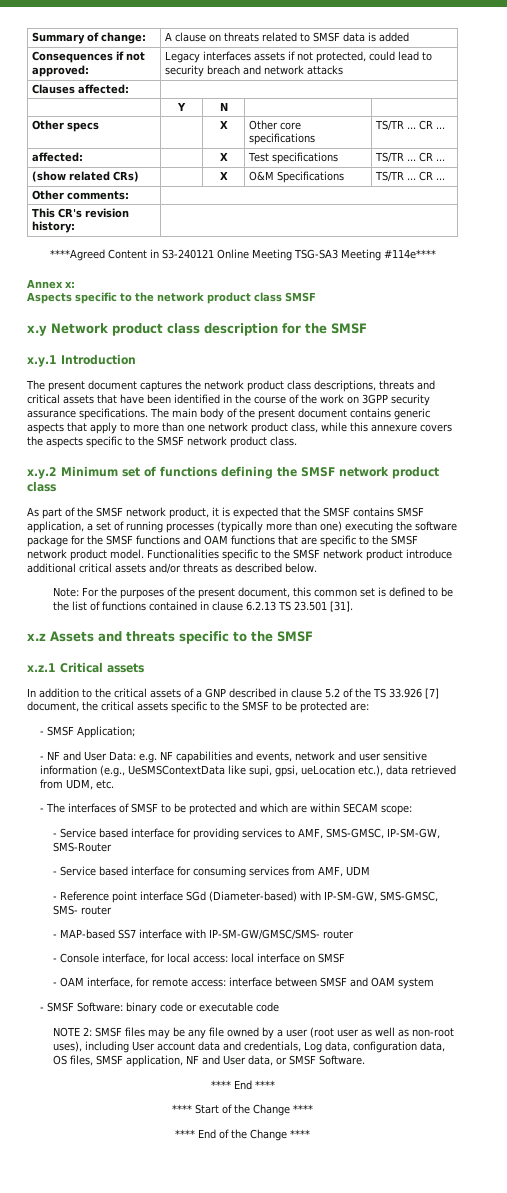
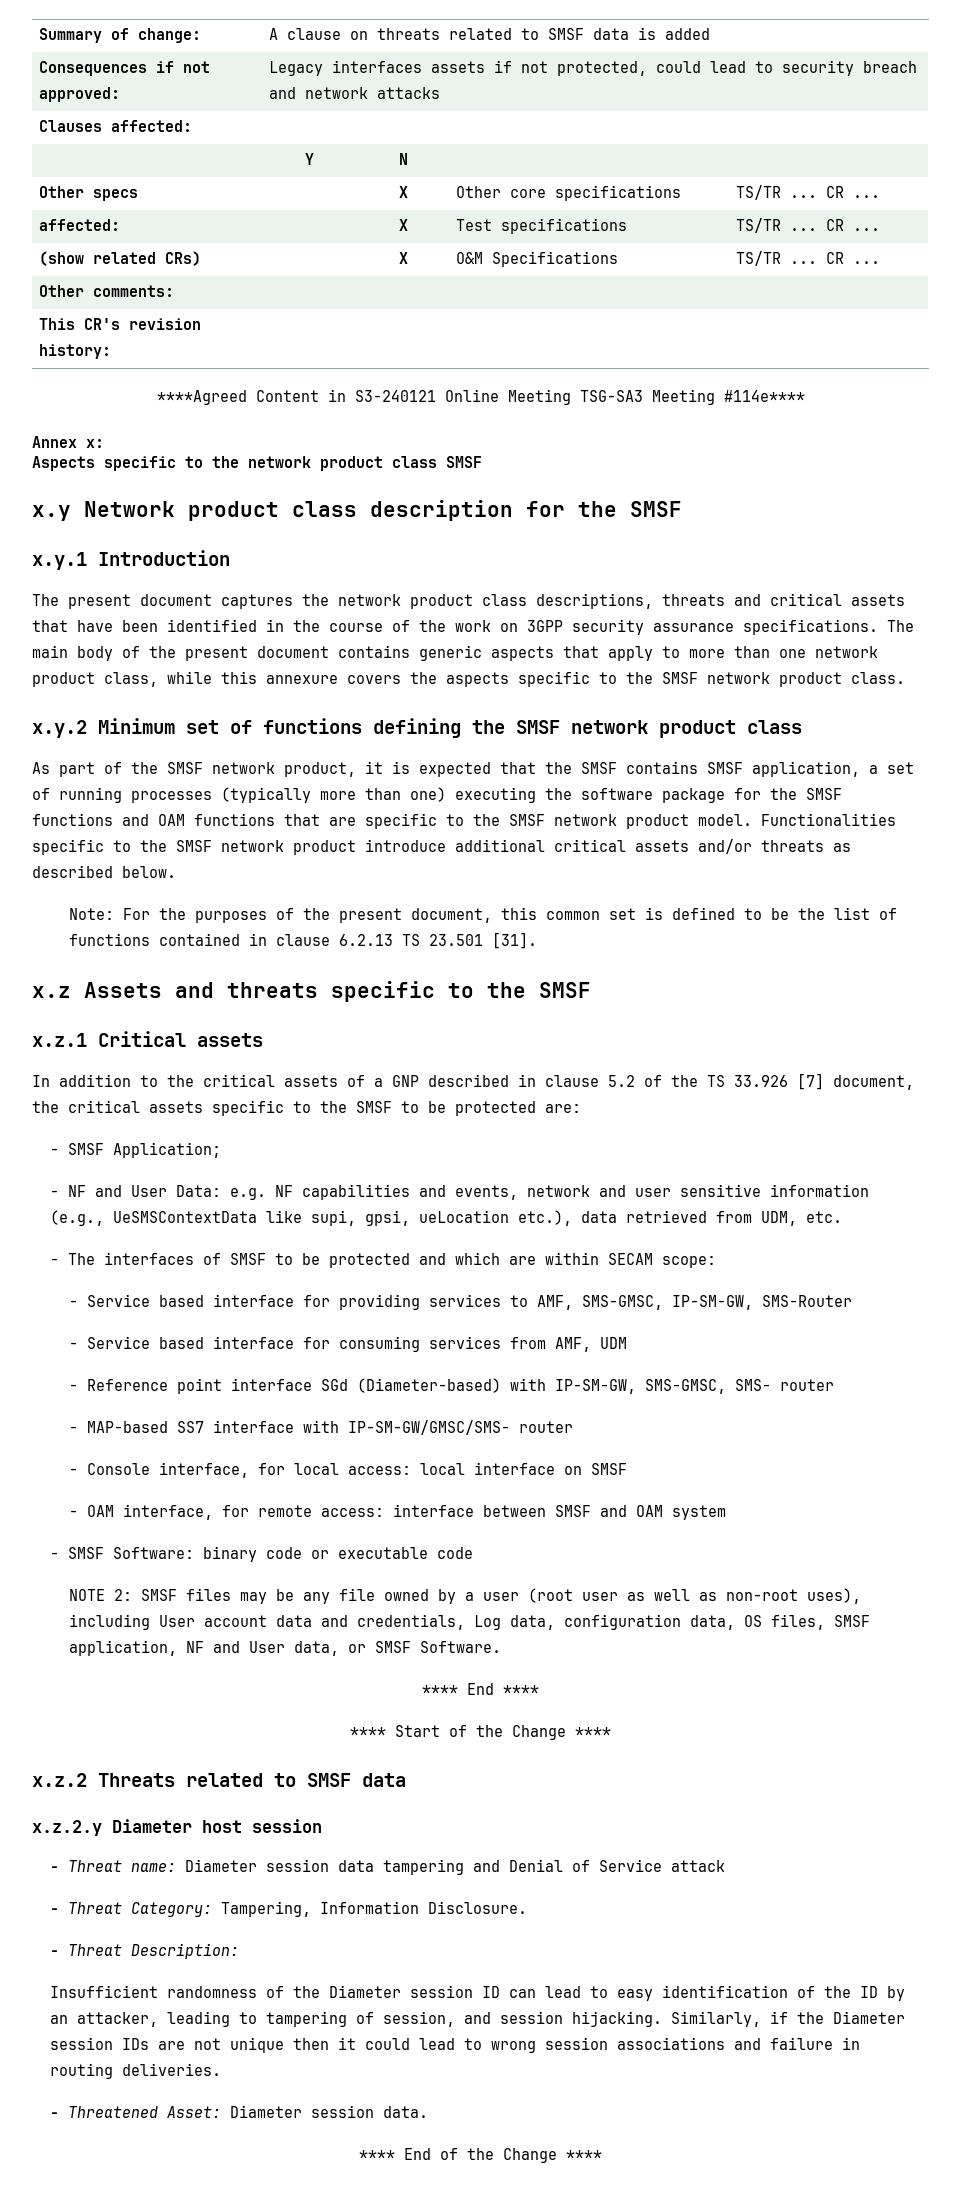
+ x.z.2 Threats related to SMSF data
+ x.z.2.y Diameter host session
+ - Threat name: Diameter session data tampering and Denial of Service attack
+ - Threat Category: Tampering, Information Disclosure.
+ - Threat Description:
+ Insufficient randomness of the Diameter session ID can lead to easy identification of the ID by an attacker, leading to tampering of session, and session hijacking. Similarly, if the Diameter session IDs are not unique then it could lead to wrong session associations and failure in routing deliveries.
+ - Threatened Asset: Diameter session data.

